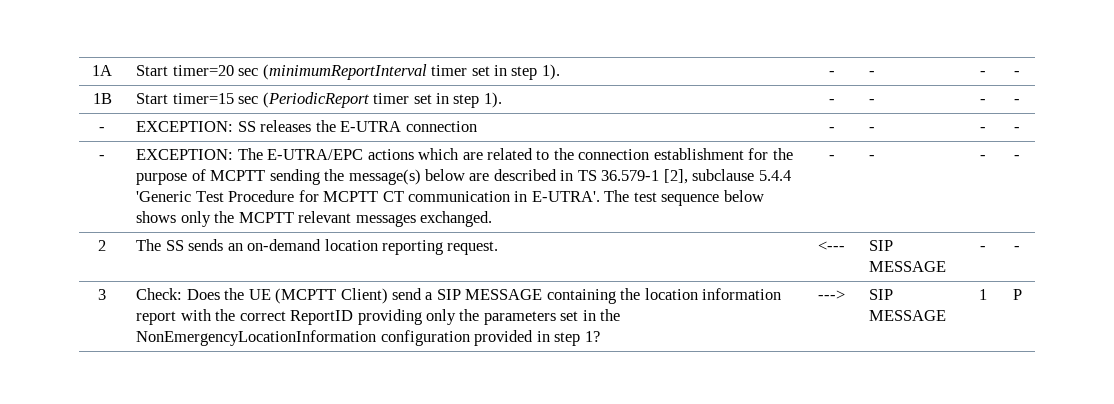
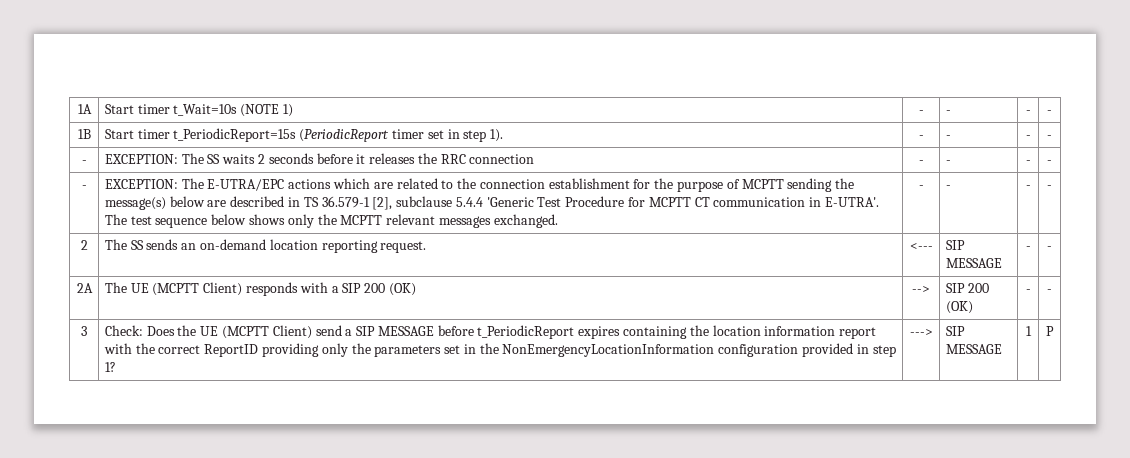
- 1A | Start timer=20 sec (minimumReportInterval timer set in step 1). | - | - | - | -
+ 1A | Start timer t_Wait=10s (NOTE 1) | - | - | - | -
- 1B | Start timer=15 sec (PeriodicReport timer set in step 1). | - | - | - | -
+ 1B | Start timer t_PeriodicReport=15s (PeriodicReport timer set in step 1). | - | - | - | -
- - | EXCEPTION: SS releases the E-UTRA connection | - | - | - | -
+ - | EXCEPTION: The SS waits 2 seconds before it releases the RRC connection | - | - | - | -
+ 2A | The UE (MCPTT Client) responds with a SIP 200 (OK) | --> | SIP 200 (OK) | - | -
- Check: Does the UE (MCPTT Client) send a SIP MESSAGE containing the location information report with the correct ReportID providing only the parameters set in the NonEmergencyLocationInformation configuration provided in step 1?
+ Check: Does the UE (MCPTT Client) send a SIP MESSAGE before t_PeriodicReport expires containing the location information report with the correct ReportID providing only the parameters set in the NonEmergencyLocationInformation configuration provided in step 1?

